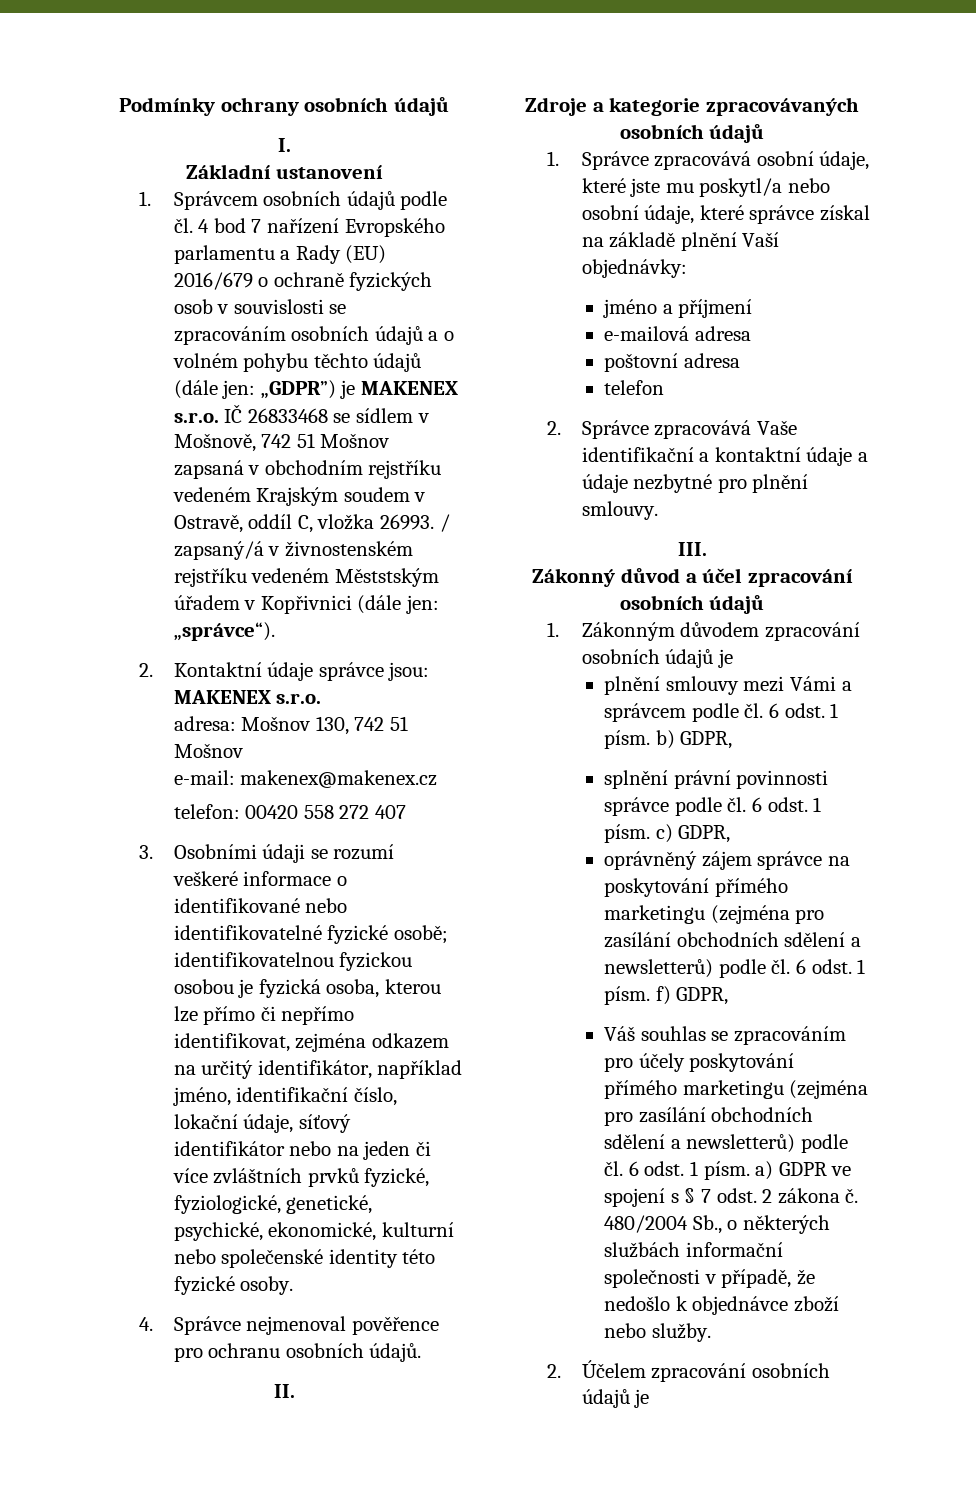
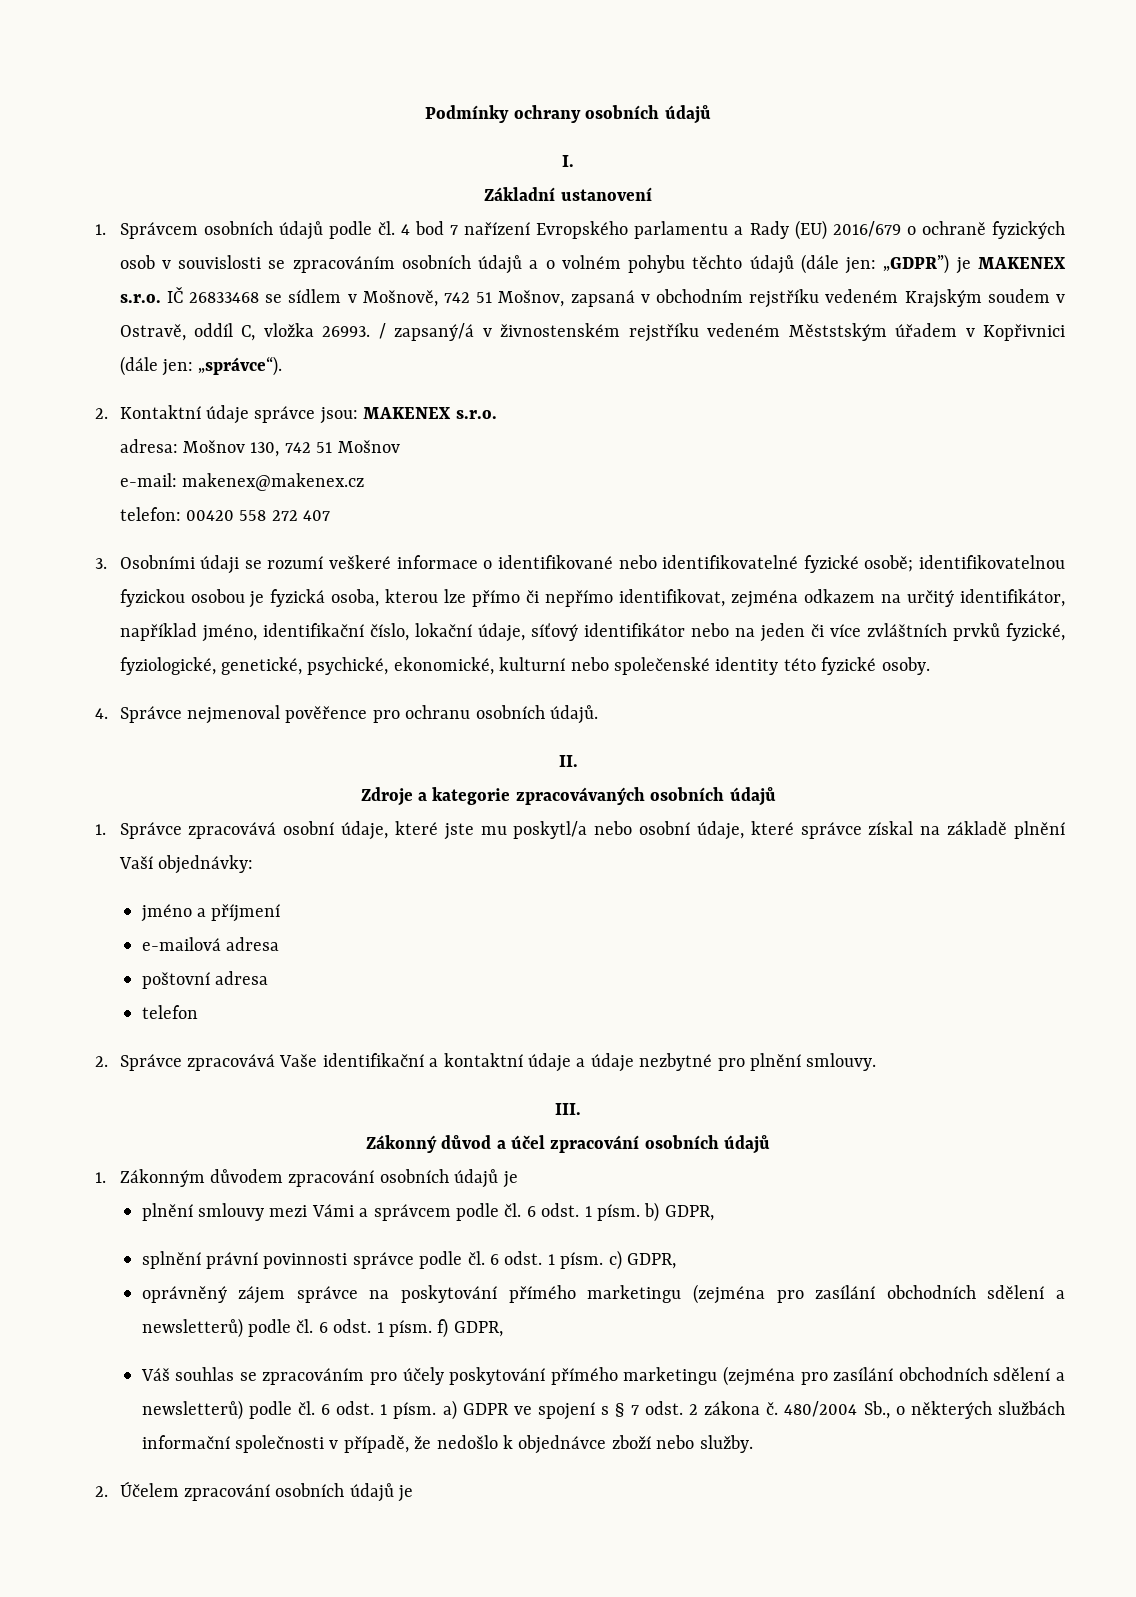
- 1. Správcem osobních údajů podle čl. 4 bod 7 nařízení Evropského parlamentu a Rady (EU) 2016/679 o ochraně fyzických osob v souvislosti se zpracováním osobních údajů a o volném pohybu těchto údajů (dále jen: „GDPR”) je MAKENEX s.r.o. IČ 26833468 se sídlem v Mošnově, 742 51 Mošnov zapsaná v obchodním rejstříku vedeném Krajským soudem v Ostravě, oddíl C, vložka 26993.
+ 1. Správcem osobních údajů podle čl. 4 bod 7 nařízení Evropského parlamentu a Rady (EU) 2016/679 o ochraně fyzických osob v souvislosti se zpracováním osobních údajů a o volném pohybu těchto údajů (dále jen: „GDPR”) je MAKENEX s.r.o. IČ 26833468 se sídlem v Mošnově, 742 51 Mošnov, zapsaná v obchodním rejstříku vedeném Krajským soudem v Ostravě, oddíl C, vložka 26993.

